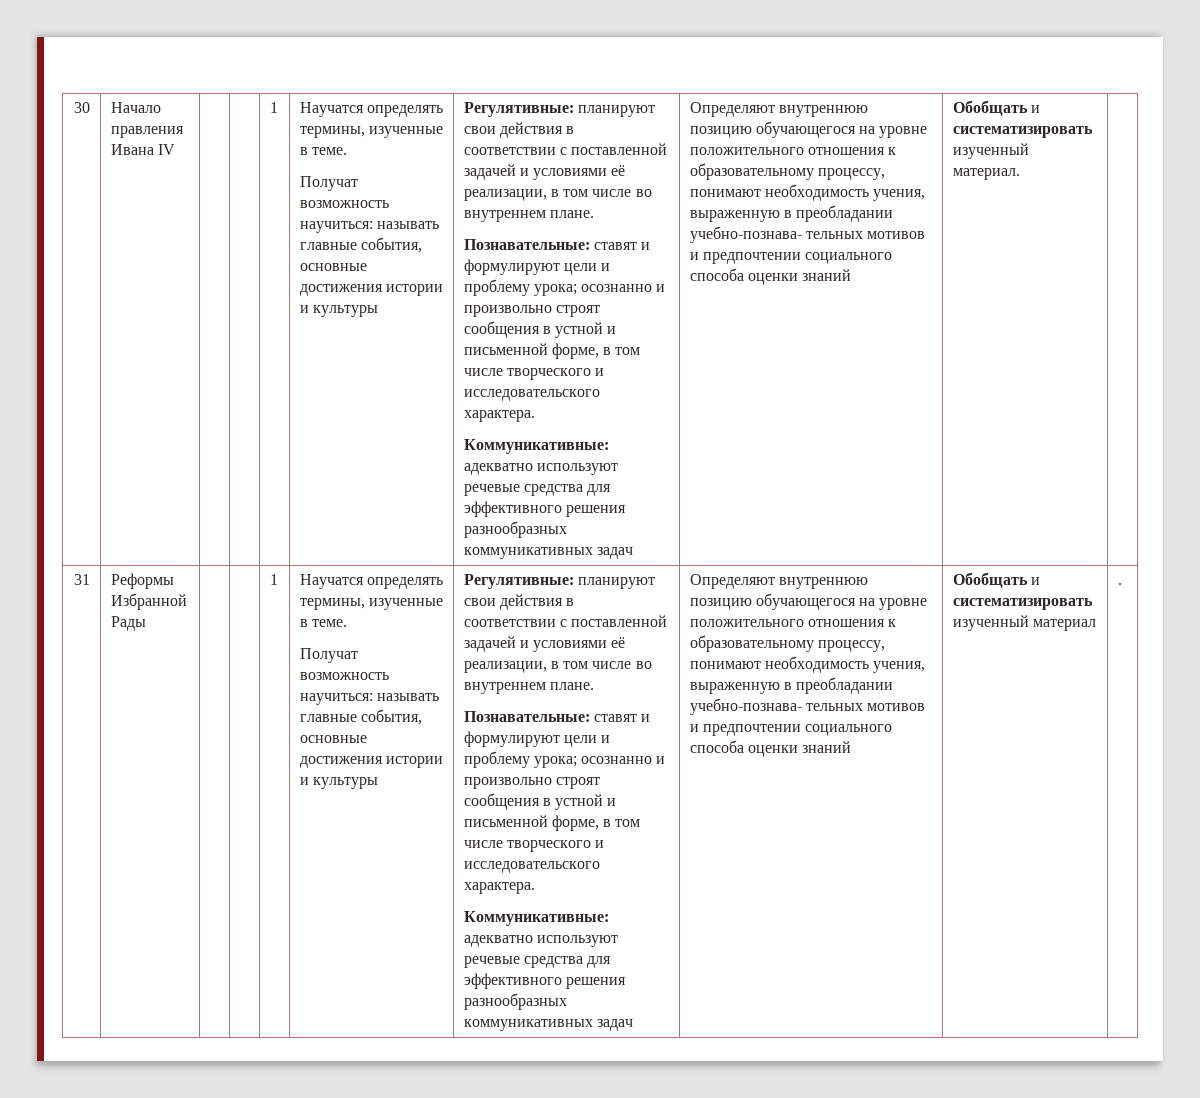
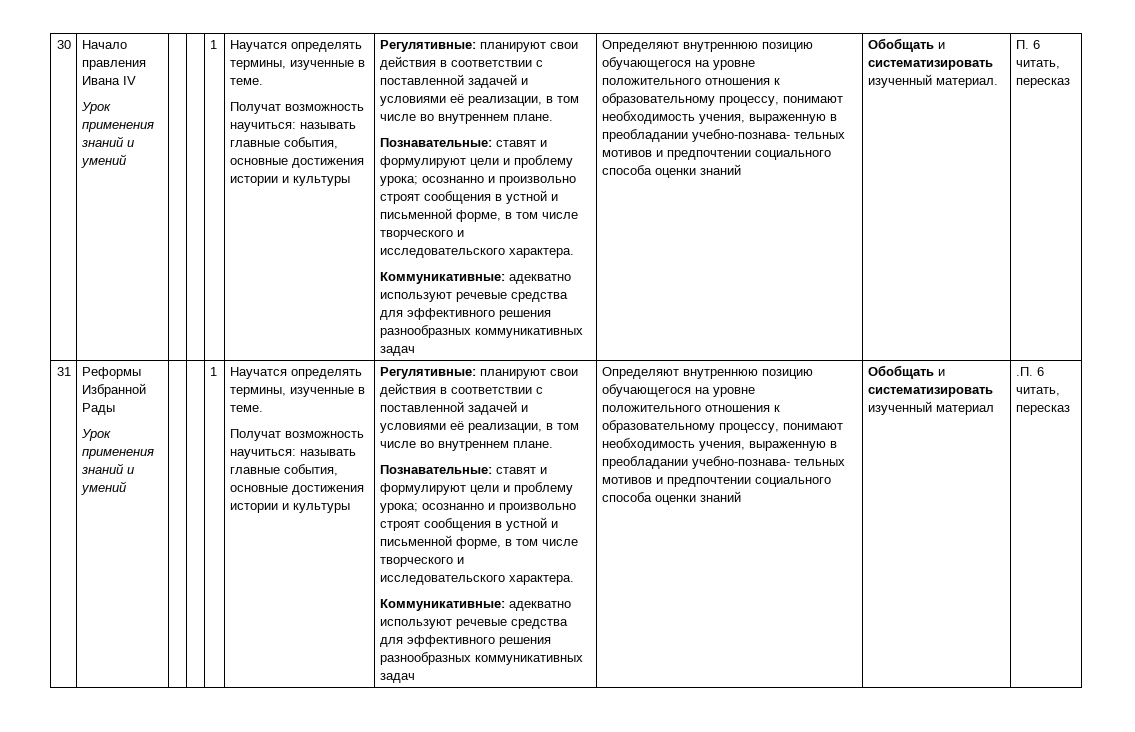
  Начало правления Ивана IV
+ Урок применения знаний и умений
+ П. 6 читать, пересказ
  Реформы Избранной Рады
+ Урок применения знаний и умений
- .
+ .П. 6 читать, пересказ

